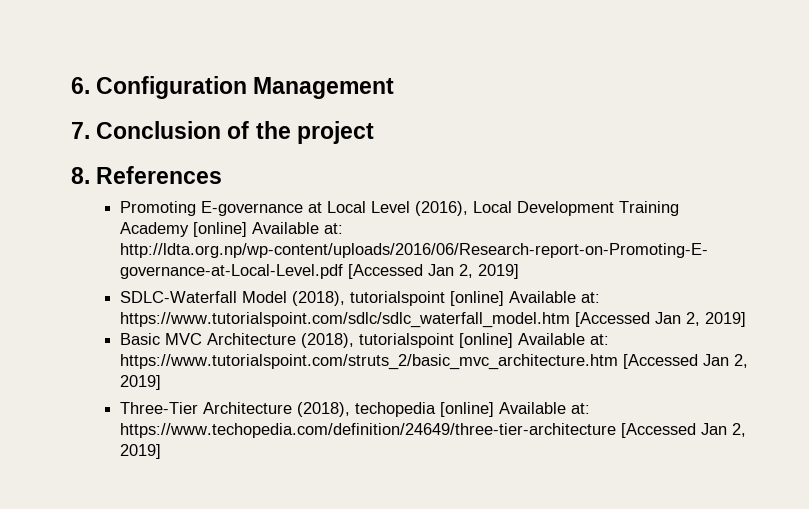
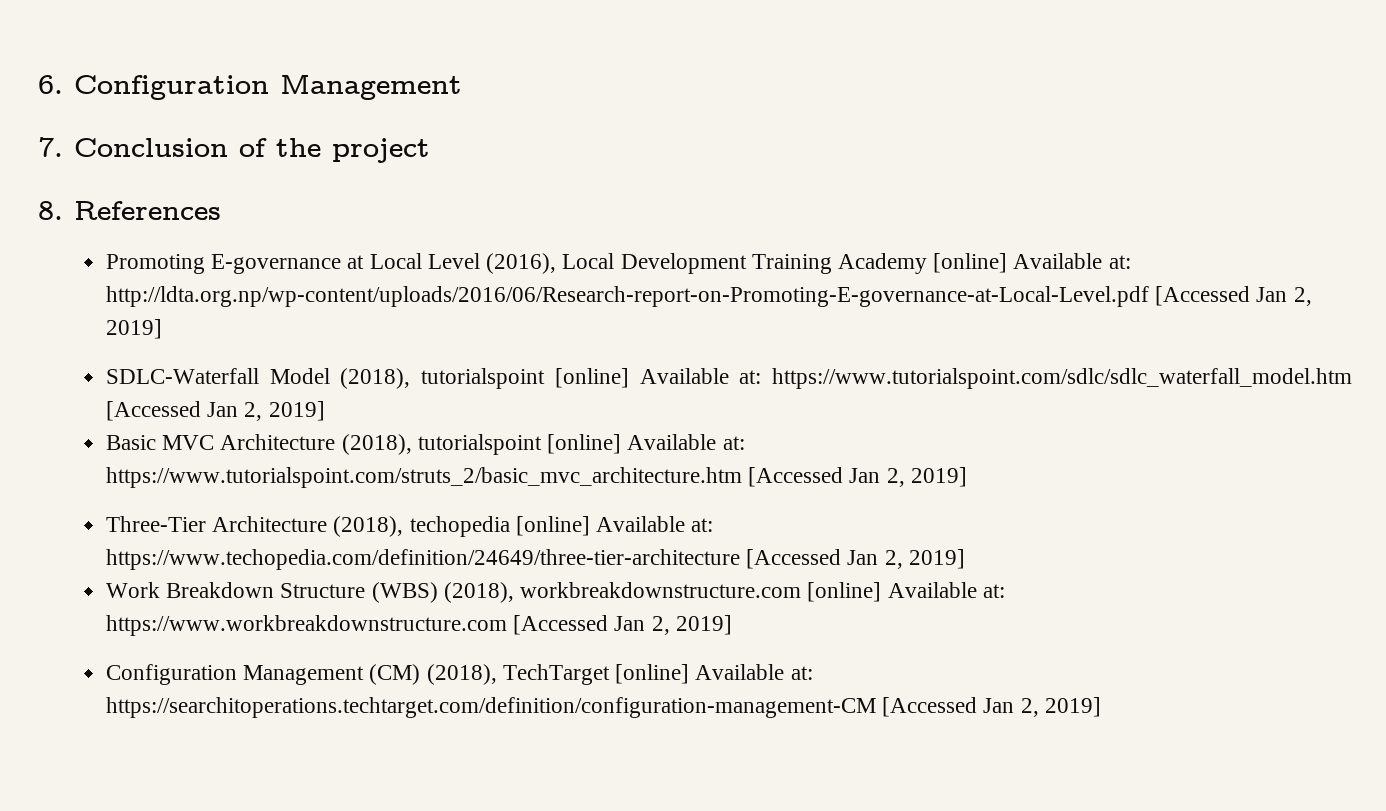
+ Work Breakdown Structure (WBS) (2018), workbreakdownstructure.com [online] Available at: https://www.workbreakdownstructure.com [Accessed Jan 2, 2019]
+ Configuration Management (CM) (2018), TechTarget [online] Available at: https://searchitoperations.techtarget.com/definition/configuration-management-CM [Accessed Jan 2, 2019]

